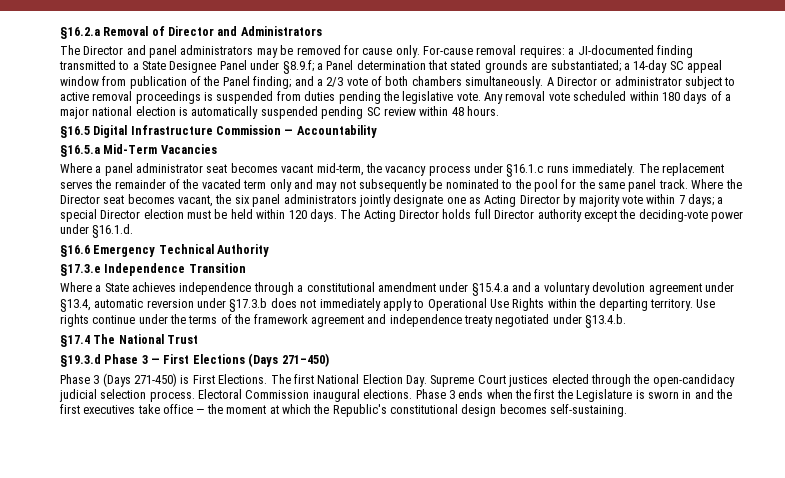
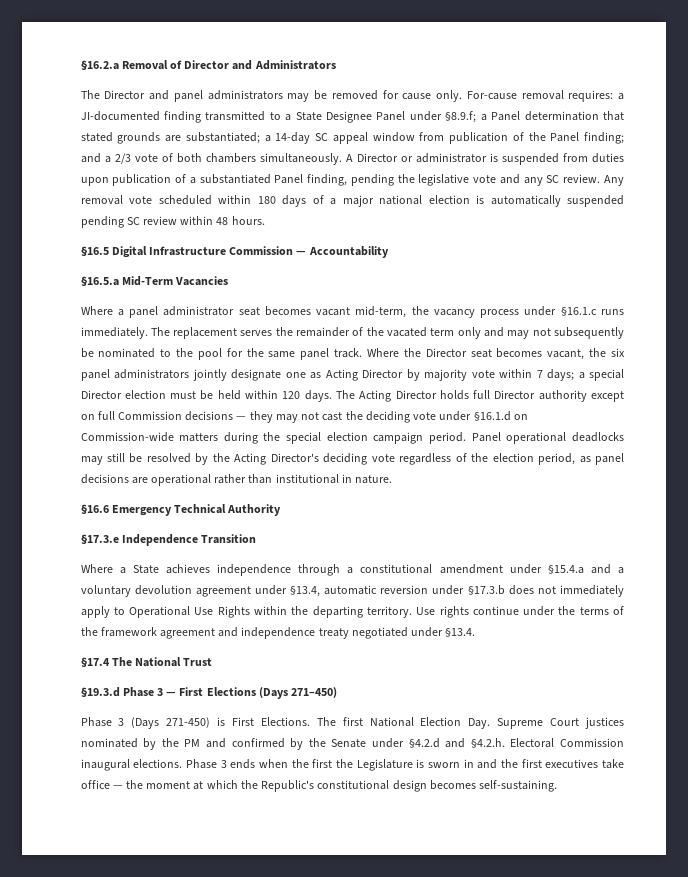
- A Director or administrator subject to active removal proceedings is suspended from duties pending the legislative vote.
+ A Director or administrator is suspended from duties upon publication of a substantiated Panel finding, pending the legislative vote and any SC review.
- The Acting Director holds full Director authority except the deciding-vote power under §16.1.d.
+ The Acting Director holds full Director authority except on full Commission decisions — they may not cast the deciding vote under §16.1.d on Commission-wide matters during the special election campaign period. Panel operational deadlocks may still be resolved by the Acting Director's deciding vote regardless of the election period, as panel decisions are operational rather than institutional in nature.
- Use rights continue under the terms of the framework agreement and independence treaty negotiated under §13.4.b.
+ Use rights continue under the terms of the framework agreement and independence treaty negotiated under §13.4.
- The first National Election Day. Supreme Court justices elected through the open-candidacy judicial selection process. Electoral Commission inaugural elections.
+ The first National Election Day. Supreme Court justices nominated by the PM and confirmed by the Senate under §4.2.d and §4.2.h. Electoral Commission inaugural elections.

